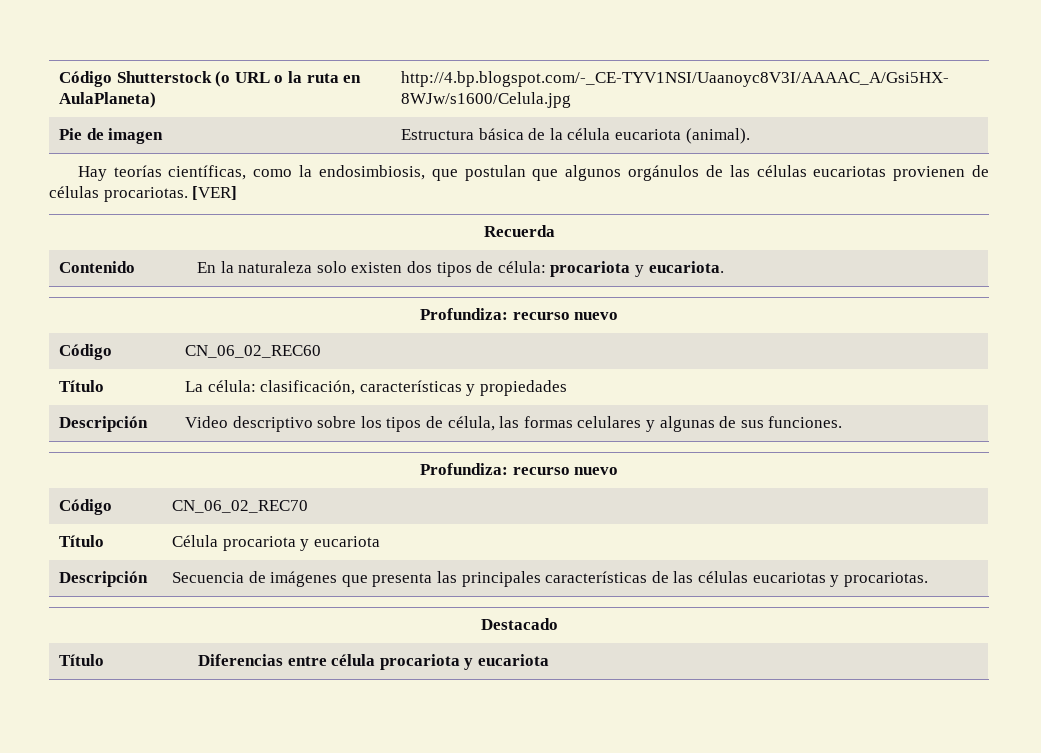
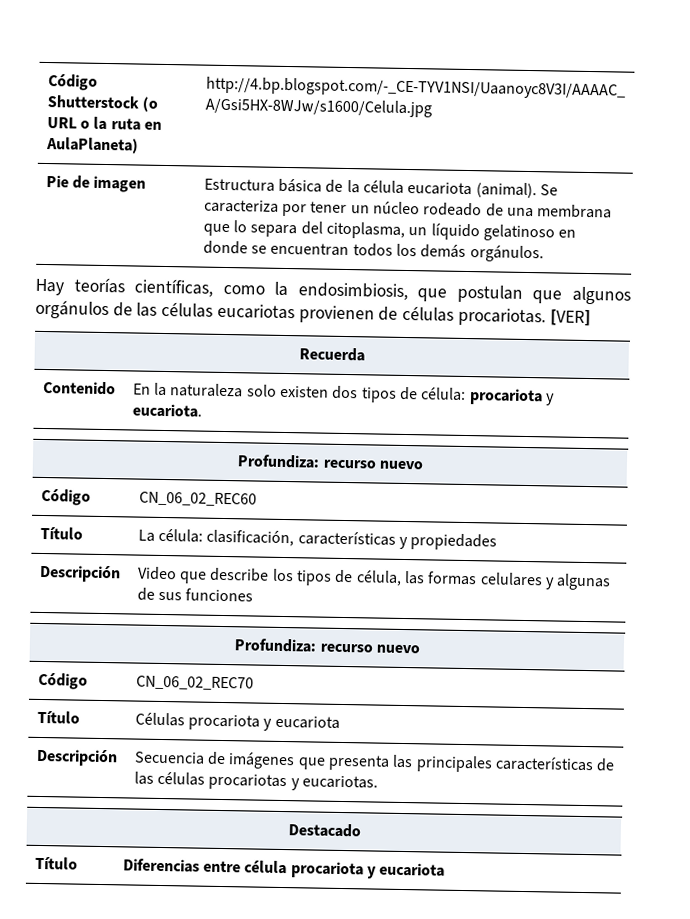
- Pie de imagen | Estructura básica de la célula eucariota (animal).
+ Pie de imagen | Estructura básica de la célula eucariota (animal). Se caracteriza por tener un núcleo rodeado de una membrana que lo separa del citoplasma, un líquido gelatinoso en donde se encuentran todos los demás orgánulos.
- Descripción | Video descriptivo sobre los tipos de célula, las formas celulares y algunas de sus funciones.
+ Descripción | Video que describe los tipos de célula, las formas celulares y algunas de sus funciones
- Título | Célula procariota y eucariota
+ Título | Células procariota y eucariota
- Descripción | Secuencia de imágenes que presenta las principales características de las células eucariotas y procariotas.
+ Descripción | Secuencia de imágenes que presenta las principales características de las células procariotas y eucariotas.

